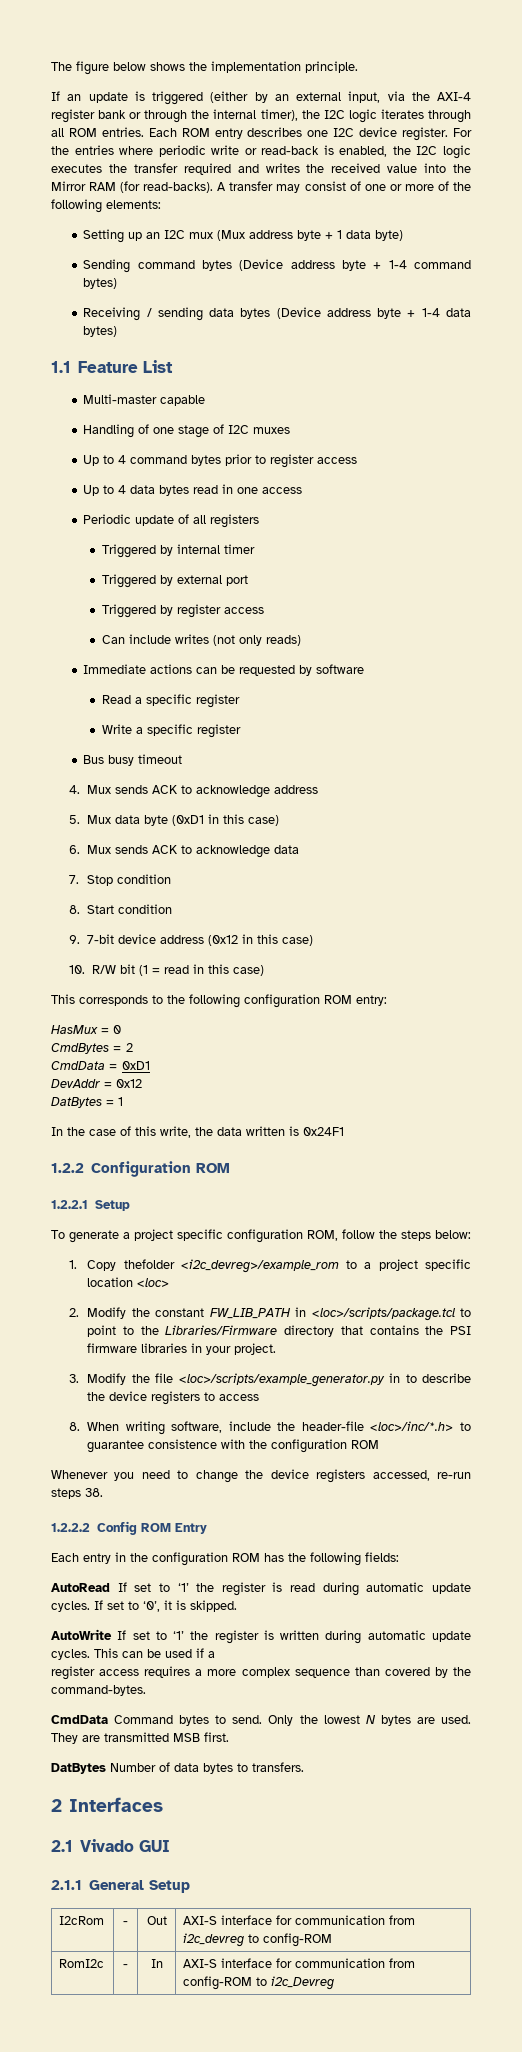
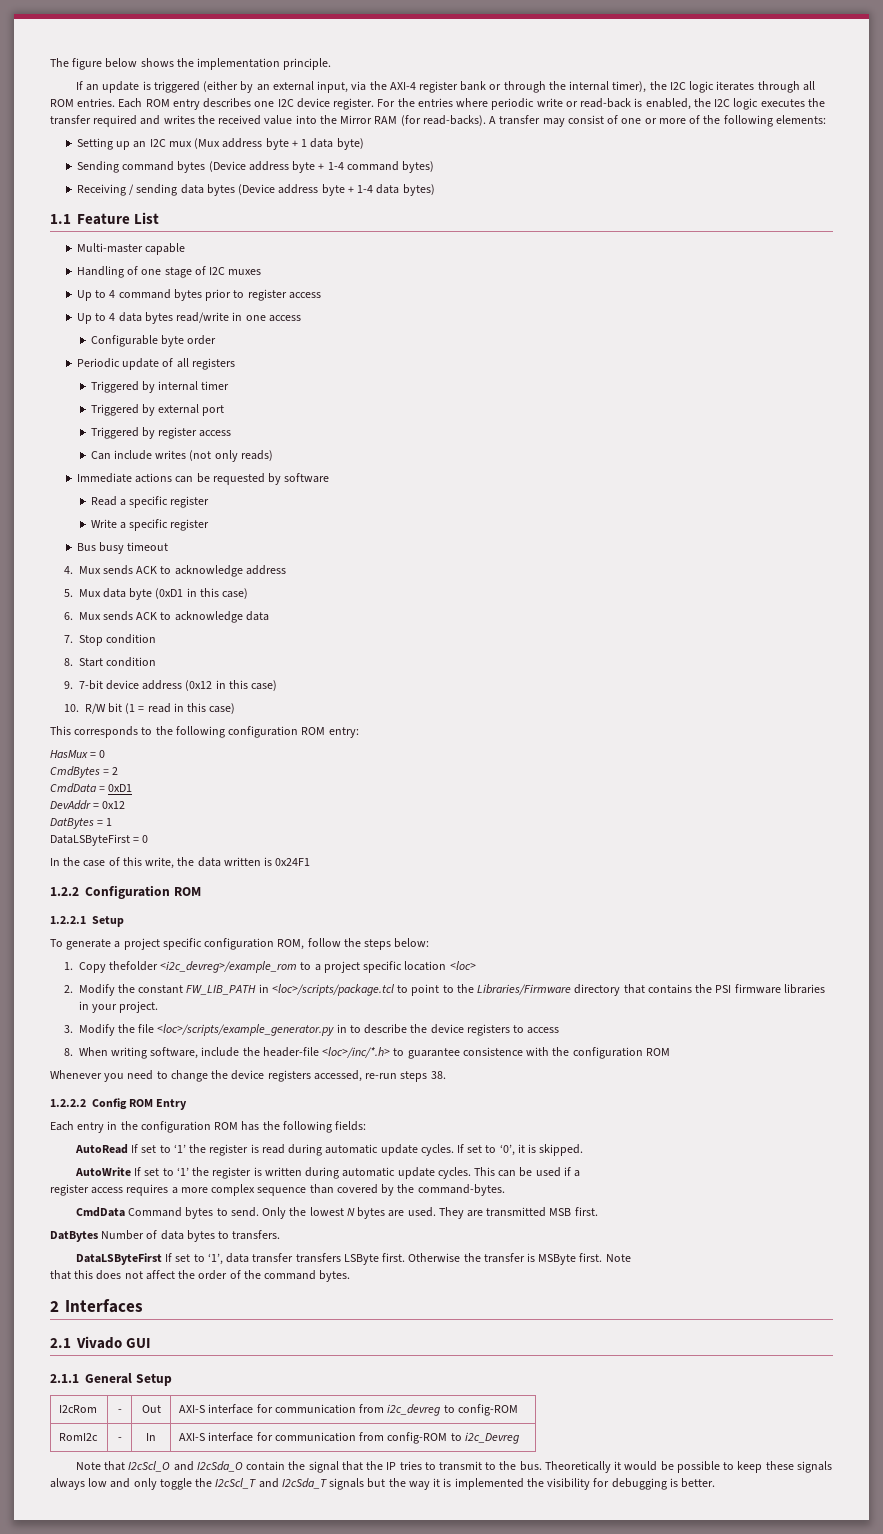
- Up to 4 data bytes read in one access
+ Up to 4 data bytes read/write in one access
+ Configurable byte order
+ DataLSByteFirst = 0
+ DataLSByteFirst If set to ‘1’, data transfer transfers LSByte first. Otherwise the transfer is MSByte first. Note
+ that this does not affect the order of the command bytes.
+ Note that I2cScl_O and I2cSda_O contain the signal that the IP tries to transmit to the bus. Theoretically it would be possible to keep these signals always low and only toggle the I2cScl_T and I2cSda_T signals but the way it is implemented the visibility for debugging is better.

